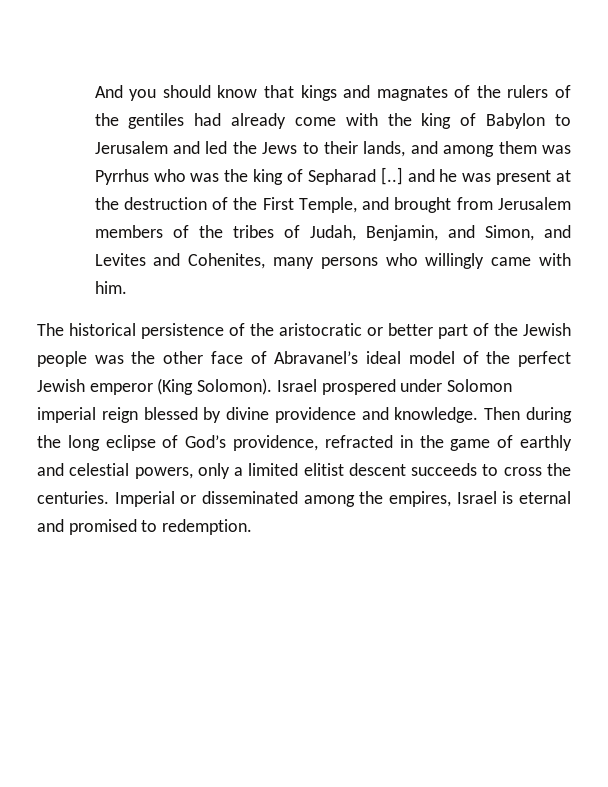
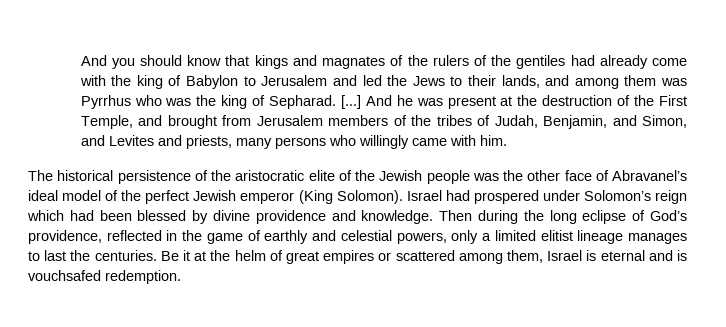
- And you should know that kings and magnates of the rulers of the gentiles had already come with the king of Babylon to Jerusalem and led the Jews to their lands, and among them was Pyrrhus who was the king of Sepharad [..] and he was present at the destruction of the First Temple, and brought from Jerusalem members of the tribes of Judah, Benjamin, and Simon, and Levites and Cohenites, many persons who willingly came with him.
+ And you should know that kings and magnates of the rulers of the gentiles had already come with the king of Babylon to Jerusalem and led the Jews to their lands, and among them was Pyrrhus who was the king of Sepharad. [...] And he was present at the destruction of the First Temple, and brought from Jerusalem members of the tribes of Judah, Benjamin, and Simon, and Levites and priests, many persons who willingly came with him.
- The historical persistence of the aristocratic or better part of the Jewish people was the other face of Abravanel’s ideal model of the perfect Jewish emperor (King Solomon).
+ The historical persistence of the aristocratic elite of the Jewish people was the other face of Abravanel’s ideal model of the perfect Jewish emperor (King Solomon).
- Israel prospered under Solomon imperial reign blessed by divine providence and knowledge.
+ Israel had prospered under Solomon’s reign which had been blessed by divine providence and knowledge.
- Then during the long eclipse of God’s providence, refracted in the game of earthly and celestial powers, only a limited elitist descent succeeds to cross the centuries. Imperial or disseminated among the empires, Israel is eternal and promised to redemption.
+ Then during the long eclipse of God’s providence, reflected in the game of earthly and celestial powers, only a limited elitist lineage manages to last the centuries. Be it at the helm of great empires or scattered among them, Israel is eternal and is vouchsafed redemption.

